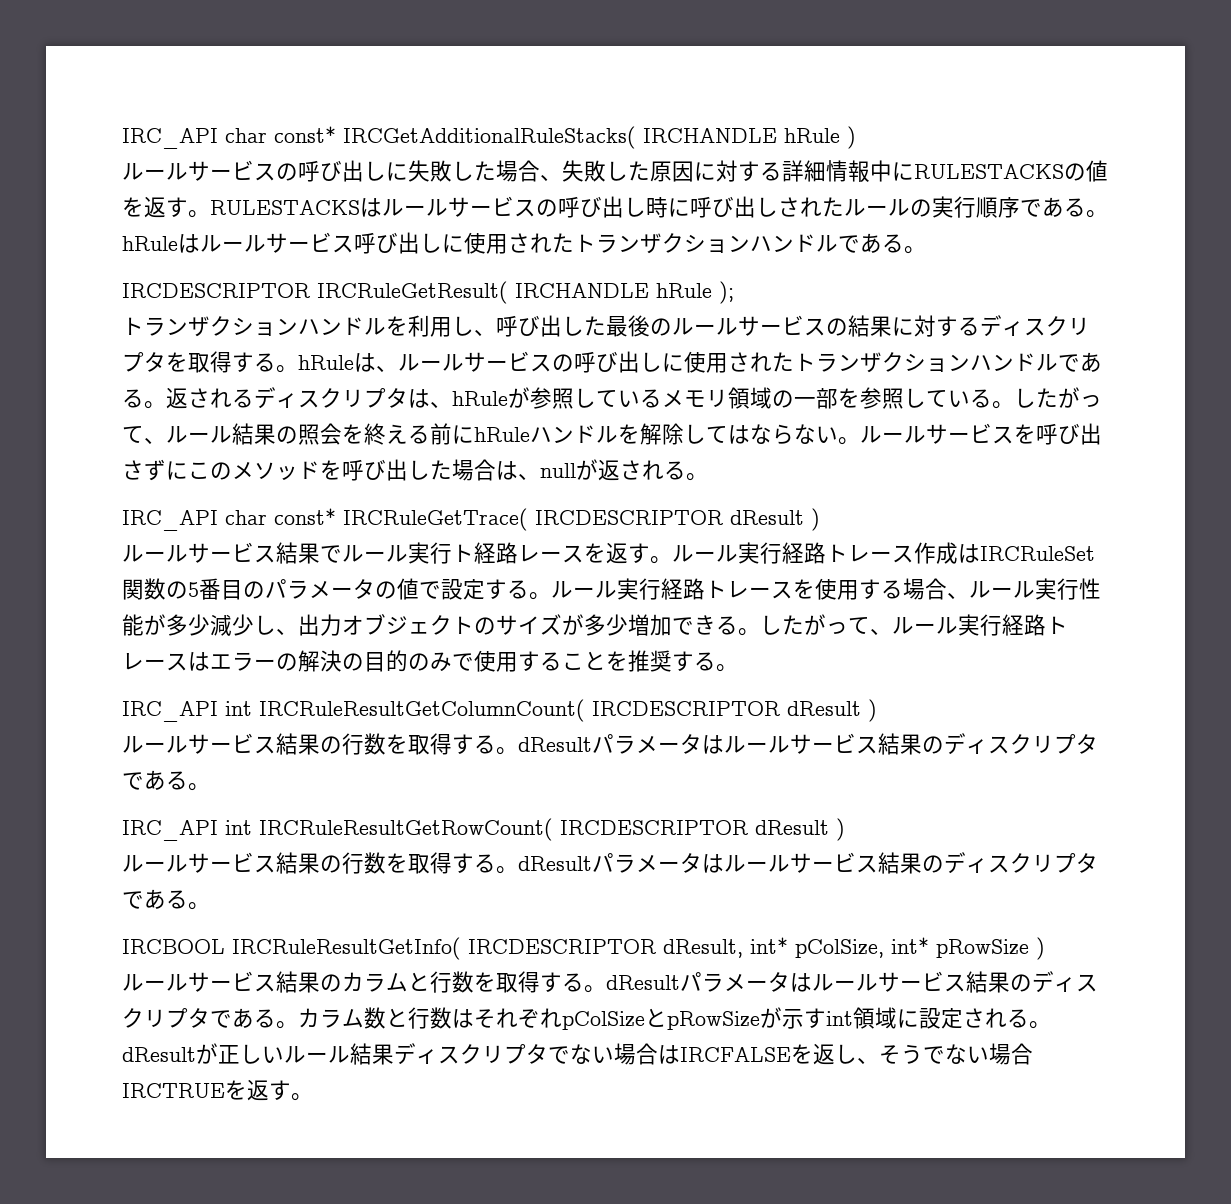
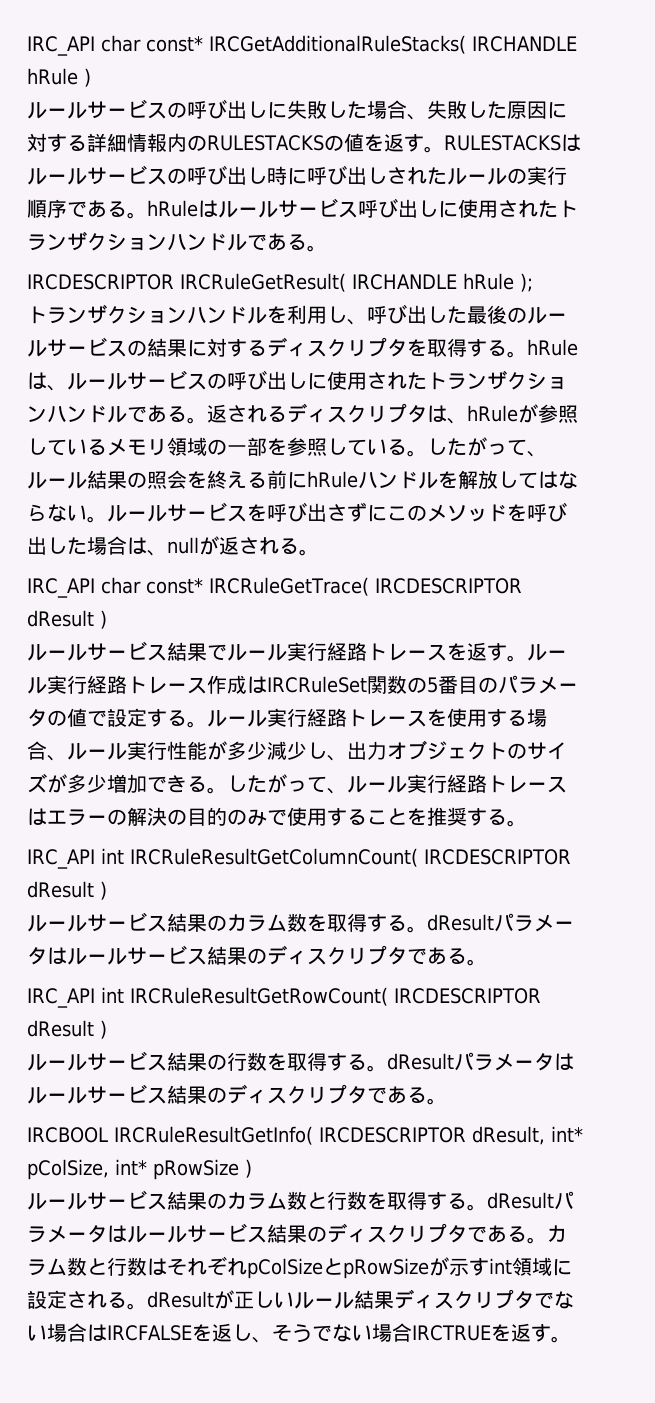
- ルールサービスの呼び出しに失敗した場合、失敗した原因に対する詳細情報中にRULESTACKSの値を返す。
+ ルールサービスの呼び出しに失敗した場合、失敗した原因に対する詳細情報内のRULESTACKSの値を返す。
- したがって、ルール結果の照会を終える前にhRuleハンドルを解除してはならない。
+ したがって、ルール結果の照会を終える前にhRuleハンドルを解放してはならない。
- ルールサービス結果でルール実行ト経路レースを返す。
+ ルールサービス結果でルール実行経路トレースを返す。
  IRC_API int IRCRuleResultGetColumnCount( IRCDESCRIPTOR dResult )
- ルールサービス結果の行数を取得する。dResultパラメータはルールサービス結果のディスクリプタである。
+ ルールサービス結果のカラム数を取得する。dResultパラメータはルールサービス結果のディスクリプタである。
- ルールサービス結果のカラムと行数を取得する。dResultパラメータはルールサービス結果のディスクリプタである。
+ ルールサービス結果のカラム数と行数を取得する。dResultパラメータはルールサービス結果のディスクリプタである。

